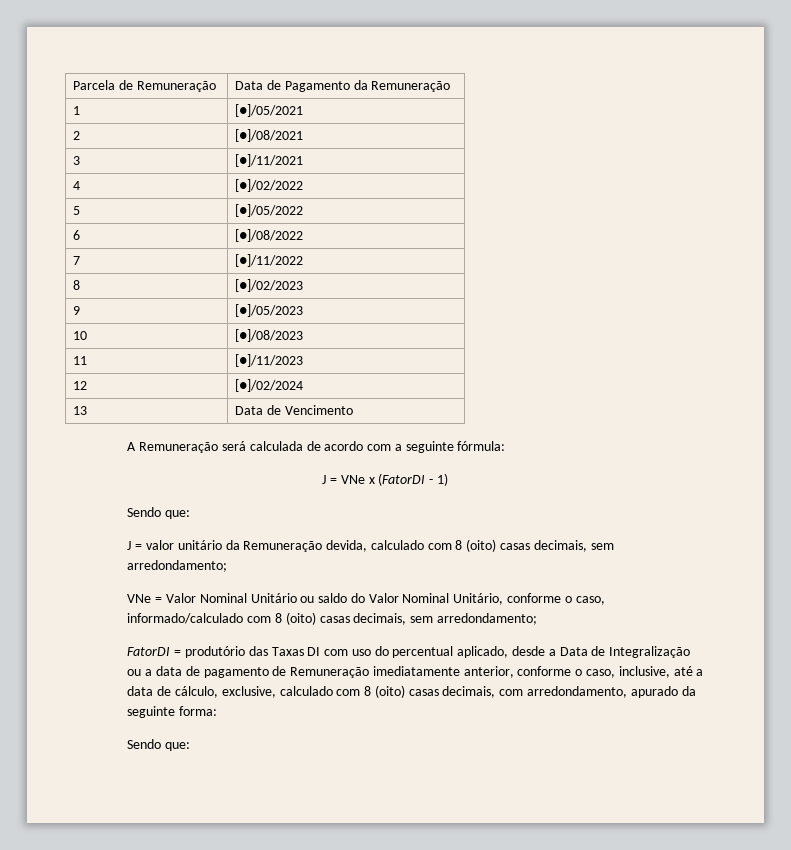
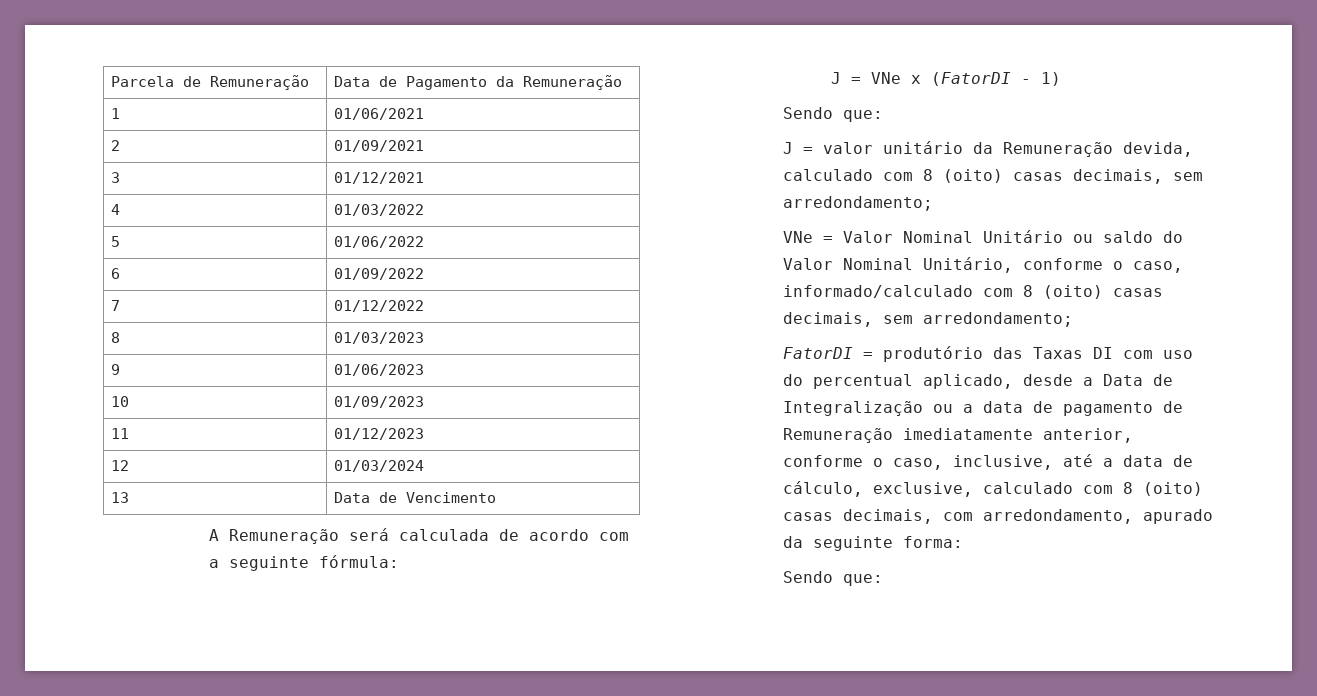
- 1 | [●]/05/2021
+ 1 | 01/06/2021
- 2 | [●]/08/2021
+ 2 | 01/09/2021
- 3 | [●]/11/2021
+ 3 | 01/12/2021
- 4 | [●]/02/2022
+ 4 | 01/03/2022
- 5 | [●]/05/2022
+ 5 | 01/06/2022
- 6 | [●]/08/2022
+ 6 | 01/09/2022
- 7 | [●]/11/2022
+ 7 | 01/12/2022
- 8 | [●]/02/2023
+ 8 | 01/03/2023
- 9 | [●]/05/2023
+ 9 | 01/06/2023
- 10 | [●]/08/2023
+ 10 | 01/09/2023
- 11 | [●]/11/2023
+ 11 | 01/12/2023
- 12 | [●]/02/2024
+ 12 | 01/03/2024

